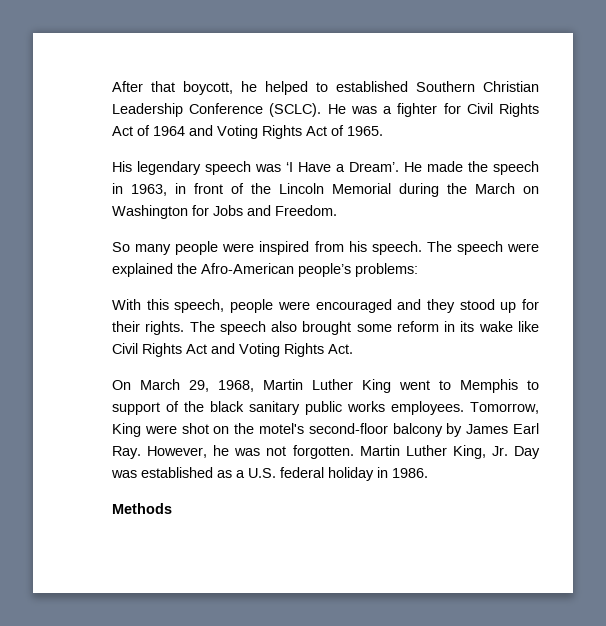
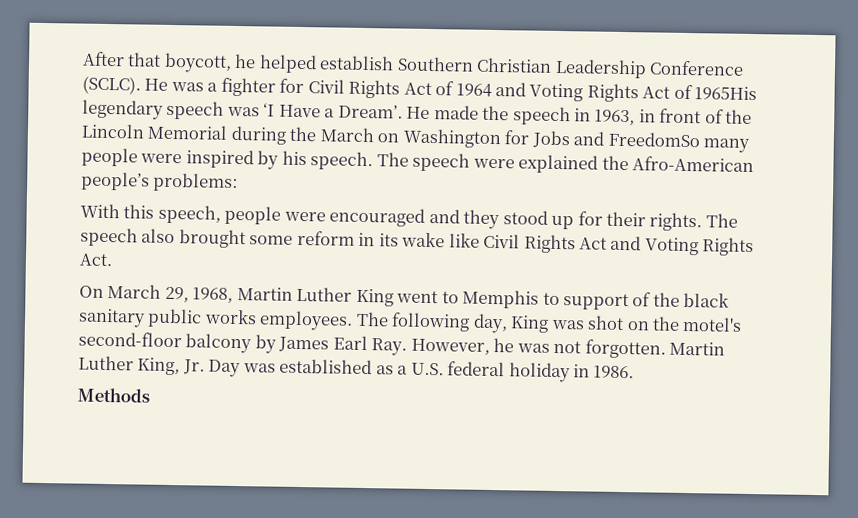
- After that boycott, he helped to established Southern Christian Leadership Conference (SCLC).
+ After that boycott, he helped establish Southern Christian Leadership Conference (SCLC).
- He was a fighter for Civil Rights Act of 1964 and Voting Rights Act of 1965.
- His legendary speech was ‘I Have a Dream’.
+ He was a fighter for Civil Rights Act of 1964 and Voting Rights Act of 1965His legendary speech was ‘I Have a Dream’.
- He made the speech in 1963, in front of the Lincoln Memorial during the March on Washington for Jobs and Freedom.
- So many people were inspired from his speech.
+ He made the speech in 1963, in front of the Lincoln Memorial during the March on Washington for Jobs and FreedomSo many people were inspired by his speech.
- Tomorrow, King were shot on the motel's second-floor balcony by James Earl Ray. However, he was not forgotten.
+ The following day, King was shot on the motel's second-floor balcony by James Earl Ray. However, he was not forgotten.

